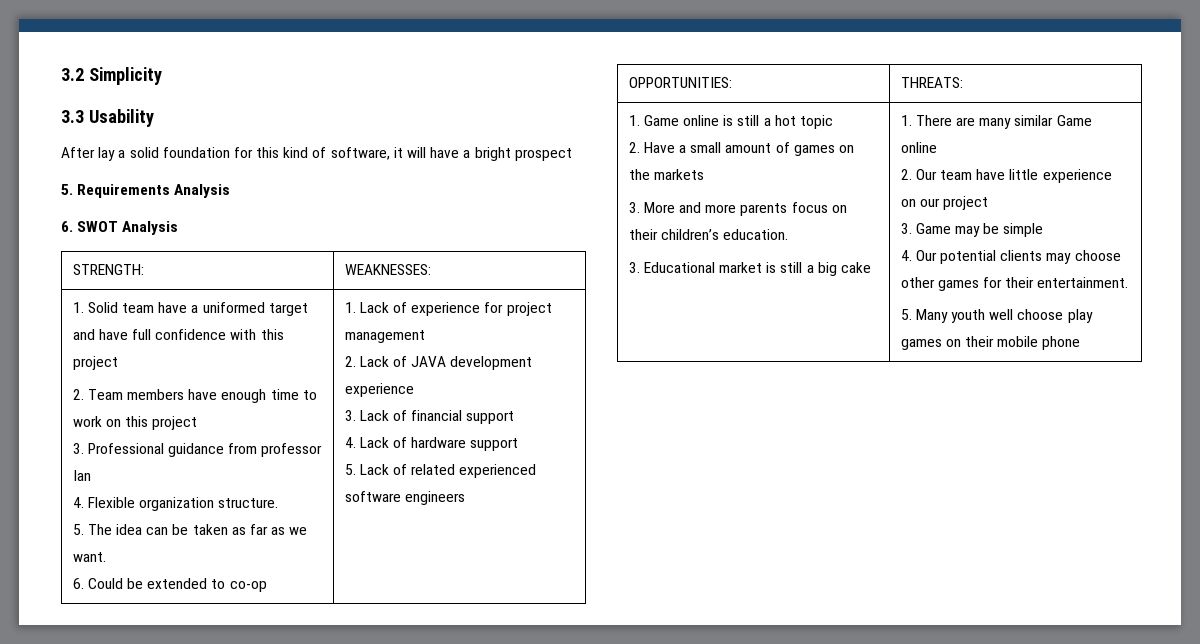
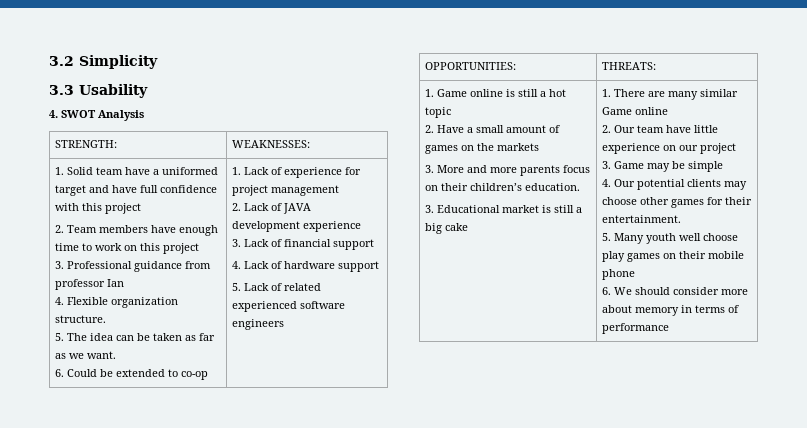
- After lay a solid foundation for this kind of software, it will have a bright prospect
- 5. Requirements Analysis
- 6. SWOT Analysis
+ 4. SWOT Analysis
+ 6. We should consider more about memory in terms of performance

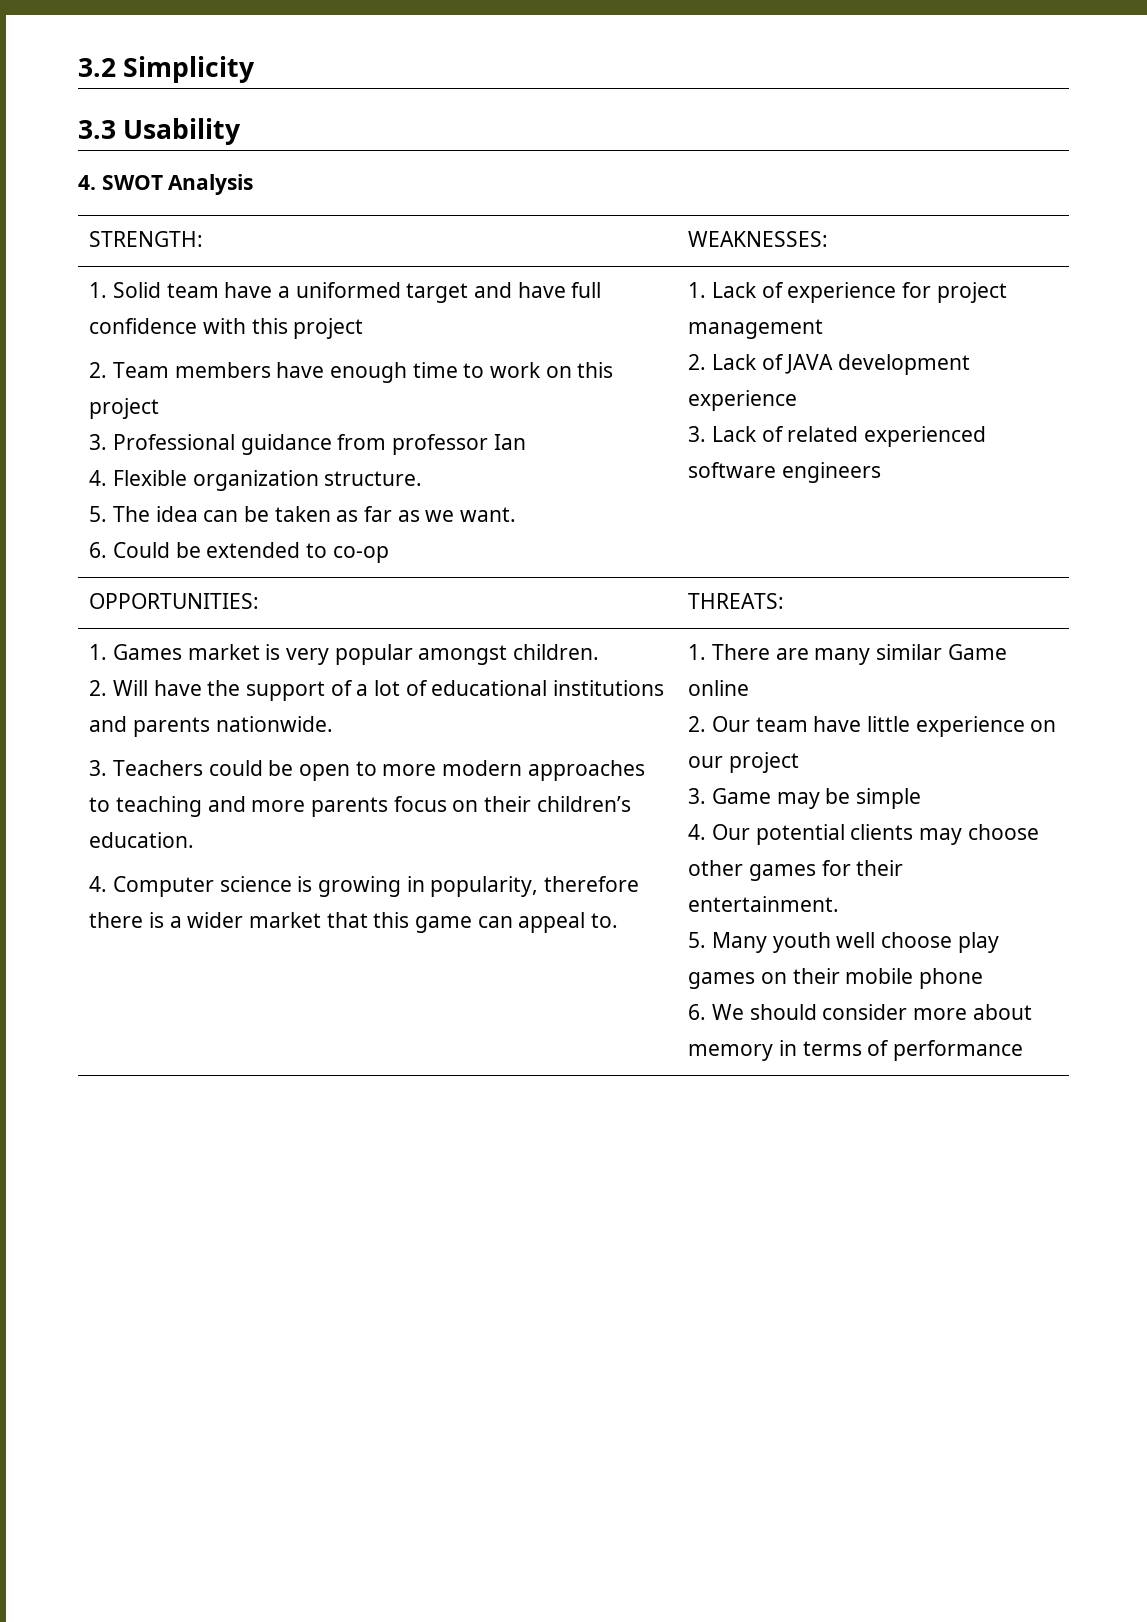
- 3. Lack of financial support
- 4. Lack of hardware support
- 5. Lack of related experienced software engineers
+ 3. Lack of related experienced software engineers
- 1. Game online is still a hot topic
- 2. Have a small amount of games on the markets
- 3. More and more parents focus on their children’s education.
+ 1. Games market is very popular amongst children.
+ 2. Will have the support of a lot of educational institutions and parents nationwide.
+ 3. Teachers could be open to more modern approaches to teaching and more parents focus on their children’s education.
- 3. Educational market is still a big cake
+ 4. Computer science is growing in popularity, therefore there is a wider market that this game can appeal to.

